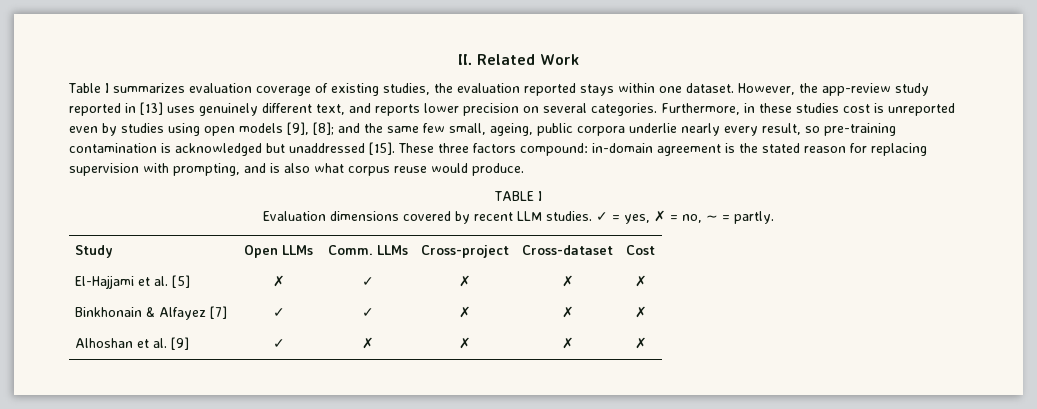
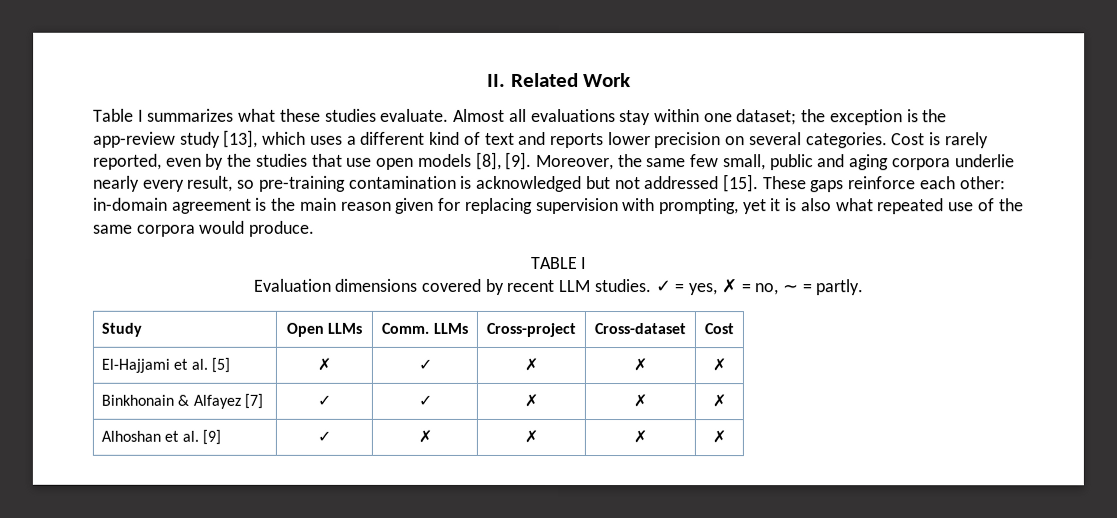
- Table I summarizes evaluation coverage of existing studies, the evaluation reported stays within one dataset. However, the app-review study reported in [13] uses genuinely different text, and reports lower precision on several categories.
+ Table I summarizes what these studies evaluate. Almost all evaluations stay within one dataset; the exception is the app-review study [13], which uses a different kind of text and reports lower precision on several categories.
- Furthermore, in these studies cost is unreported even by studies using open models [9], [8]; and the same few small, ageing, public corpora underlie nearly every result, so pre-training contamination is acknowledged but unaddressed [15]. These three factors compound: in-domain agreement is the stated reason for replacing supervision with prompting, and is also what corpus reuse would produce.
+ Cost is rarely reported, even by the studies that use open models [8], [9]. Moreover, the same few small, public and aging corpora underlie nearly every result, so pre-training contamination is acknowledged but not addressed [15]. These gaps reinforce each other: in-domain agreement is the main reason given for replacing supervision with prompting, yet it is also what repeated use of the same corpora would produce.

